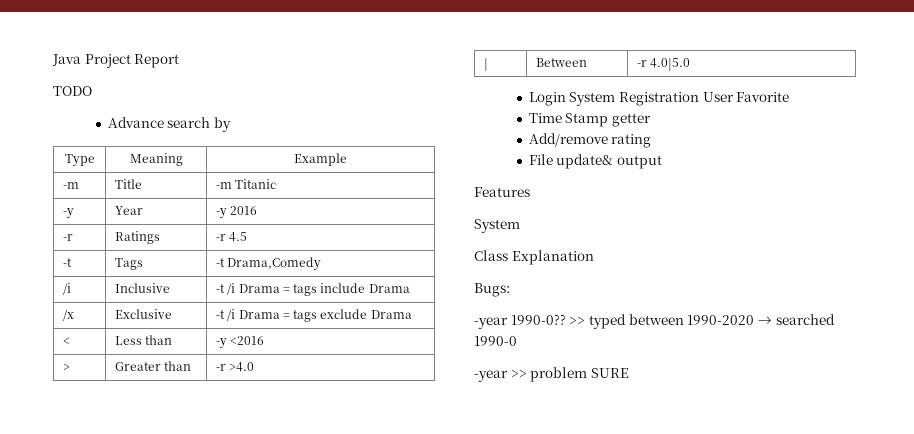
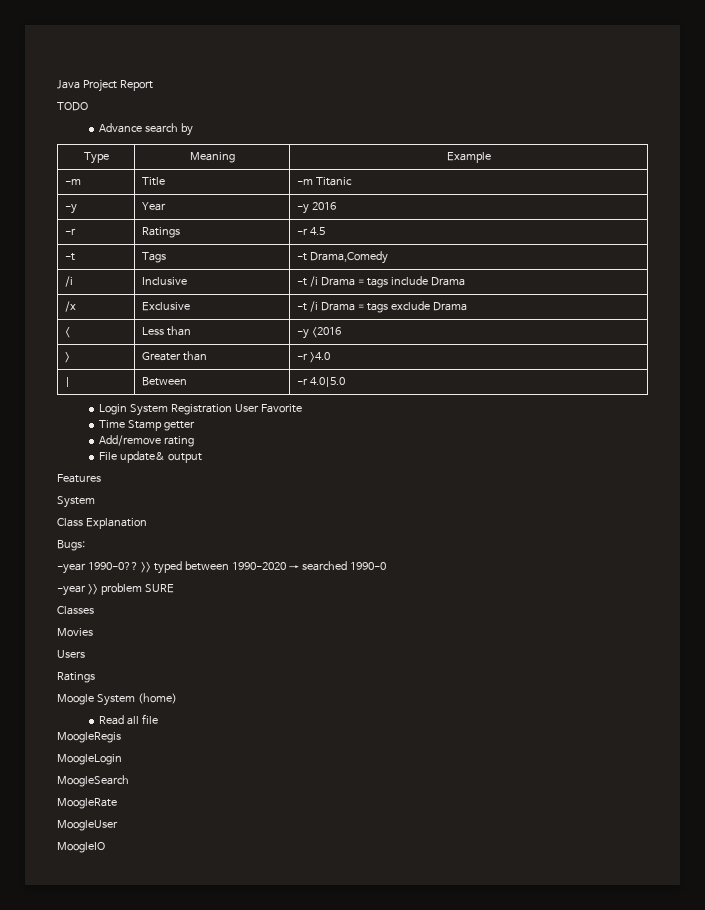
+ Classes
+ Movies
+ Users
+ Ratings
+ Moogle System (home)
+ Read all file
+ MoogleRegis
+ MoogleLogin
+ MoogleSearch
+ MoogleRate
+ MoogleUser
+ MoogleIO

